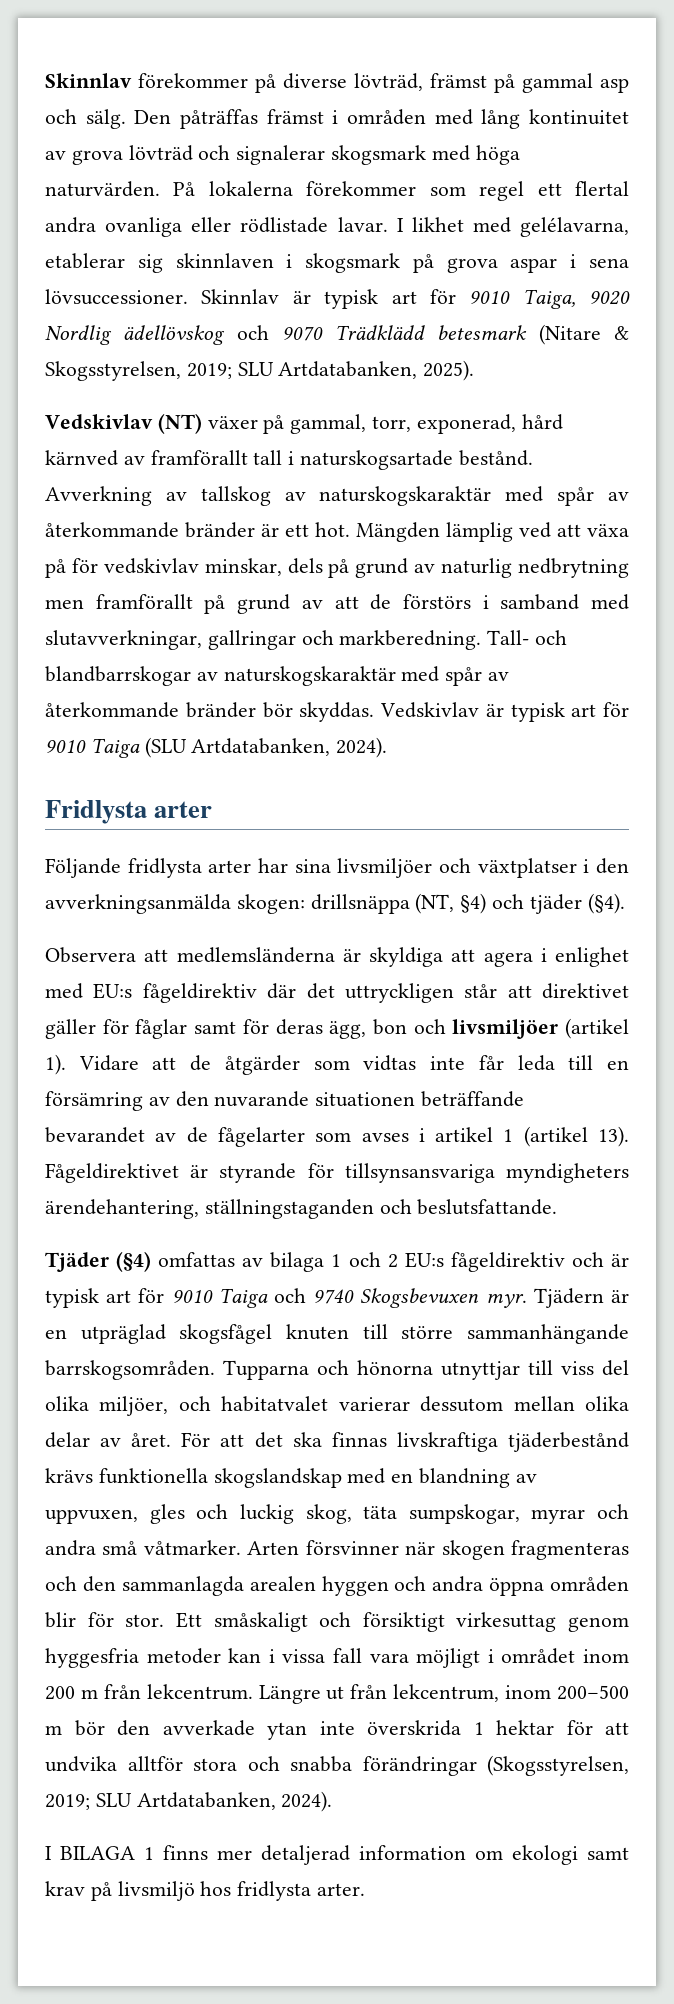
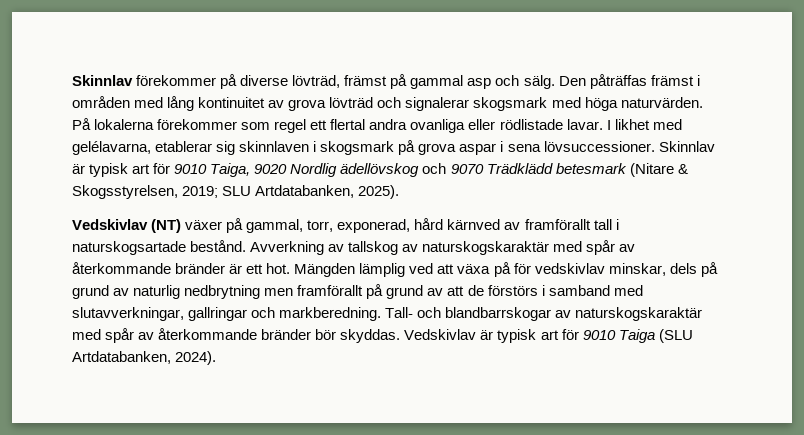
- Fridlysta arter
- Följande fridlysta arter har sina livsmiljöer och växtplatser i den avverkningsanmälda skogen: drillsnäppa (NT, §4) och tjäder (§4).
- Observera att medlemsländerna är skyldiga att agera i enlighet med EU:s fågeldirektiv där det uttryckligen står att direktivet gäller för fåglar samt för deras ägg, bon och livsmiljöer (artikel 1). Vidare att de åtgärder som vidtas inte får leda till en försämring av den nuvarande situationen beträffande bevarandet av de fågelarter som avses i artikel 1 (artikel 13). Fågeldirektivet är styrande för tillsynsansvariga myndigheters ärendehantering, ställningstaganden och beslutsfattande.
- Tjäder (§4) omfattas av bilaga 1 och 2 EU:s fågeldirektiv och är typisk art för 9010 Taiga och 9740 Skogsbevuxen myr. Tjädern är en utpräglad skogsfågel knuten till större sammanhängande barrskogsområden. Tupparna och hönorna utnyttjar till viss del olika miljöer, och habitatvalet varierar dessutom mellan olika delar av året. För att det ska finnas livskraftiga tjäderbestånd krävs funktionella skogslandskap med en blandning av uppvuxen, gles och luckig skog, täta sumpskogar, myrar och andra små våtmarker. Arten försvinner när skogen fragmenteras och den sammanlagda arealen hyggen och andra öppna områden blir för stor. Ett småskaligt och försiktigt virkesuttag genom hyggesfria metoder kan i vissa fall vara möjligt i området inom 200 m från lekcentrum. Längre ut från lekcentrum, inom 200–500 m bör den avverkade ytan inte överskrida 1 hektar för att undvika alltför stora och snabba förändringar (Skogsstyrelsen, 2019; SLU Artdatabanken, 2024).
- I BILAGA 1 finns mer detaljerad information om ekologi samt krav på livsmiljö hos fridlysta arter.

